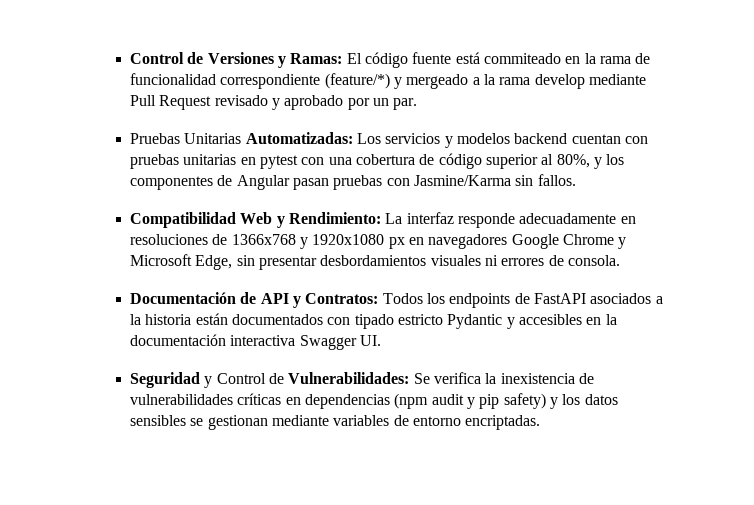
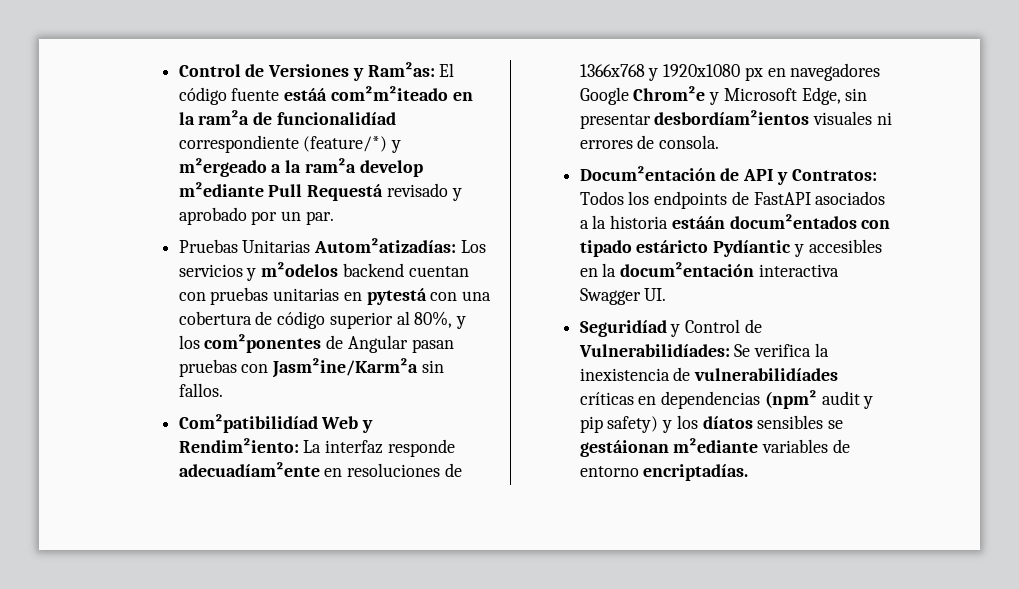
- Control de Versiones y Ramas: El código fuente está commiteado en la rama de funcionalidad correspondiente (feature/*) y mergeado a la rama develop mediante Pull Request revisado y aprobado por un par.
+ Control de Versiones y Ram²as: El código fuente estáá com²m²iteado en la ram²a de funcionalidíad correspondiente (feature/*) y m²ergeado a la ram²a develop m²ediante Pull Requestá revisado y aprobado por un par.
- Pruebas Unitarias Automatizadas: Los servicios y modelos backend cuentan con pruebas unitarias en pytest con una cobertura de código superior al 80%, y los componentes de Angular pasan pruebas con Jasmine/Karma sin fallos.
+ Pruebas Unitarias Autom²atizadías: Los servicios y m²odelos backend cuentan con pruebas unitarias en pytestá con una cobertura de código superior al 80%, y los com²ponentes de Angular pasan pruebas con Jasm²ine/Karm²a sin fallos.
- Compatibilidad Web y Rendimiento: La interfaz responde adecuadamente en resoluciones de 1366x768 y 1920x1080 px en navegadores Google Chrome y Microsoft Edge, sin presentar desbordamientos visuales ni errores de consola.
+ Com²patibilidíad Web y Rendim²iento: La interfaz responde adecuadíam²ente en resoluciones de 1366x768 y 1920x1080 px en navegadores Google Chrom²e y Microsoft Edge, sin presentar desbordíam²ientos visuales ni errores de consola.
- Documentación de API y Contratos: Todos los endpoints de FastAPI asociados a la historia están documentados con tipado estricto Pydantic y accesibles en la documentación interactiva Swagger UI.
+ Docum²entación de API y Contratos: Todos los endpoints de FastAPI asociados a la historia estáán docum²entados con tipado estáricto Pydíantic y accesibles en la docum²entación interactiva Swagger UI.
- Seguridad y Control de Vulnerabilidades: Se verifica la inexistencia de vulnerabilidades críticas en dependencias (npm audit y pip safety) y los datos sensibles se gestionan mediante variables de entorno encriptadas.
+ Seguridíad y Control de Vulnerabilidíades: Se verifica la inexistencia de vulnerabilidíades críticas en dependencias (npm² audit y pip safety) y los díatos sensibles se gestáionan m²ediante variables de entorno encriptadías.

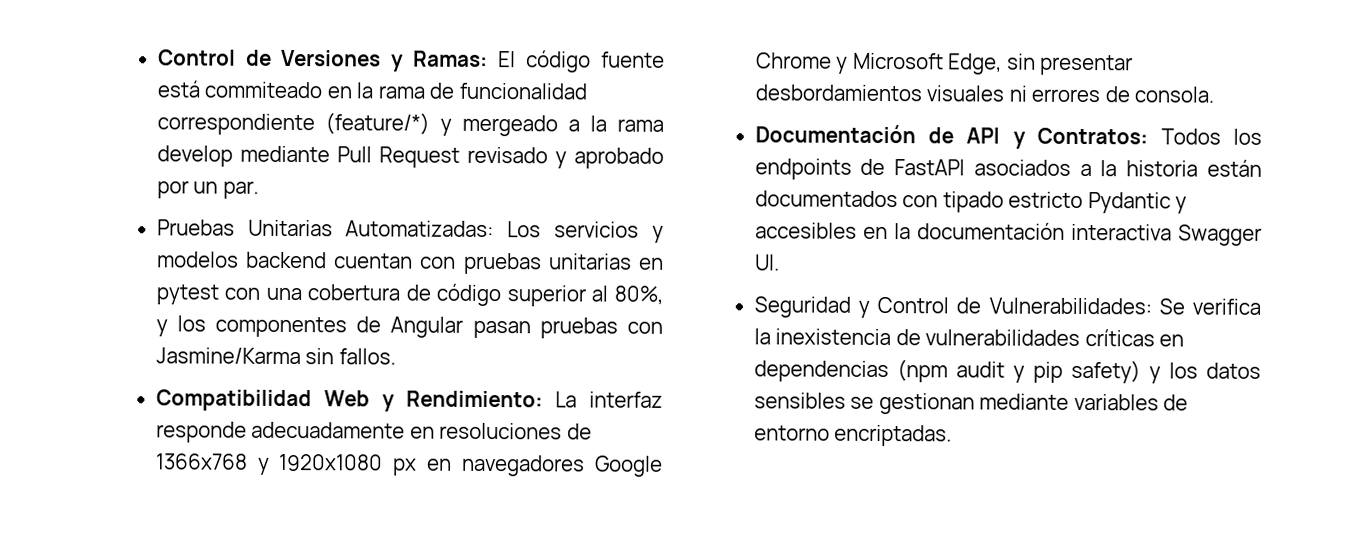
- Control de Versiones y Ram²as: El código fuente estáá com²m²iteado en la ram²a de funcionalidíad correspondiente (feature/*) y m²ergeado a la ram²a develop m²ediante Pull Requestá revisado y aprobado por un par.
+ Control de Versiones y Ramas: El código fuente está commiteado en la rama de funcionalidad correspondiente (feature/*) y mergeado a la rama develop mediante Pull Request revisado y aprobado por un par.
- Pruebas Unitarias Autom²atizadías: Los servicios y m²odelos backend cuentan con pruebas unitarias en pytestá con una cobertura de código superior al 80%, y los com²ponentes de Angular pasan pruebas con Jasm²ine/Karm²a sin fallos.
+ Pruebas Unitarias Automatizadas: Los servicios y modelos backend cuentan con pruebas unitarias en pytest con una cobertura de código superior al 80%, y los componentes de Angular pasan pruebas con Jasmine/Karma sin fallos.
- Com²patibilidíad Web y Rendim²iento: La interfaz responde adecuadíam²ente en resoluciones de 1366x768 y 1920x1080 px en navegadores Google Chrom²e y Microsoft Edge, sin presentar desbordíam²ientos visuales ni errores de consola.
+ Compatibilidad Web y Rendimiento: La interfaz responde adecuadamente en resoluciones de 1366x768 y 1920x1080 px en navegadores Google Chrome y Microsoft Edge, sin presentar desbordamientos visuales ni errores de consola.
- Docum²entación de API y Contratos: Todos los endpoints de FastAPI asociados a la historia estáán docum²entados con tipado estáricto Pydíantic y accesibles en la docum²entación interactiva Swagger UI.
+ Documentación de API y Contratos: Todos los endpoints de FastAPI asociados a la historia están documentados con tipado estricto Pydantic y accesibles en la documentación interactiva Swagger UI.
- Seguridíad y Control de Vulnerabilidíades: Se verifica la inexistencia de vulnerabilidíades críticas en dependencias (npm² audit y pip safety) y los díatos sensibles se gestáionan m²ediante variables de entorno encriptadías.
+ Seguridad y Control de Vulnerabilidades: Se verifica la inexistencia de vulnerabilidades críticas en dependencias (npm audit y pip safety) y los datos sensibles se gestionan mediante variables de entorno encriptadas.

